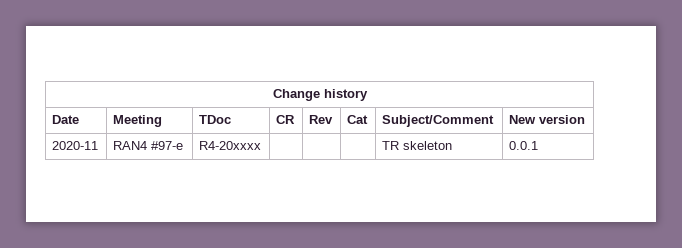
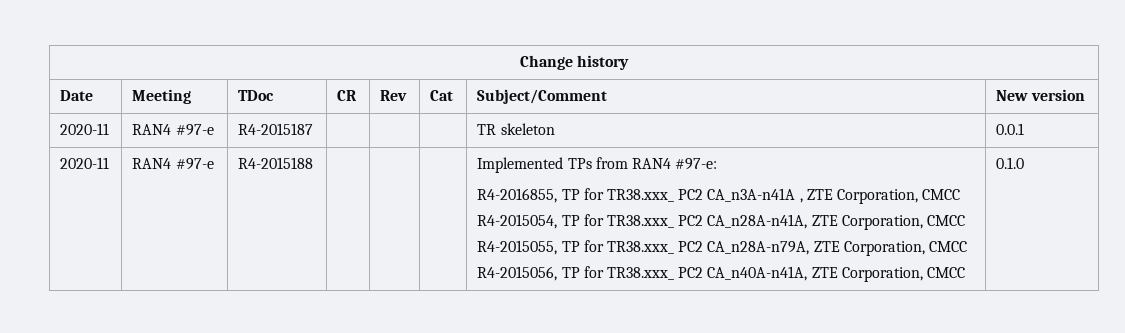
- 2020-11 | RAN4 #97-e | R4-20xxxx | | | | TR skeleton | 0.0.1
+ 2020-11 | RAN4 #97-e | R4-2015187 | | | | TR skeleton | 0.0.1
+ 2020-11 | RAN4 #97-e | R4-2015188 | | | | Implemented TPs from RAN4 #97-e:
+ R4-2016855, TP for TR38.xxx_ PC2 CA_n3A-n41A , ZTE Corporation, CMCC
+ R4-2015054, TP for TR38.xxx_ PC2 CA_n28A-n41A, ZTE Corporation, CMCC
+ R4-2015055, TP for TR38.xxx_ PC2 CA_n28A-n79A, ZTE Corporation, CMCC
+ R4-2015056, TP for TR38.xxx_ PC2 CA_n40A-n41A, ZTE Corporation, CMCC | 0.1.0

